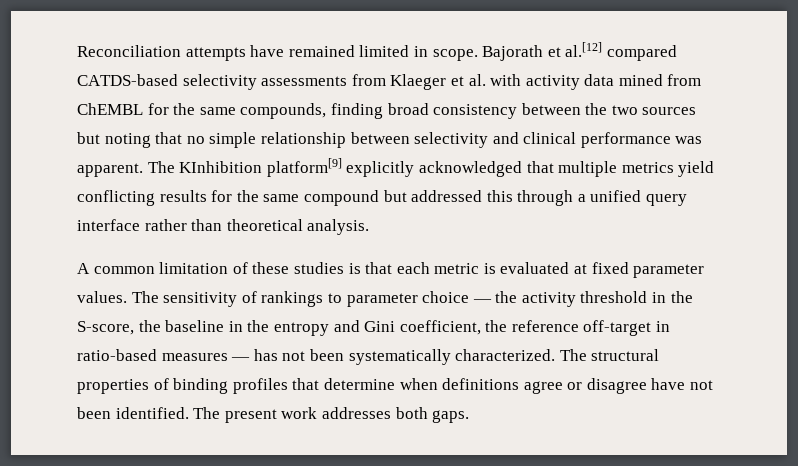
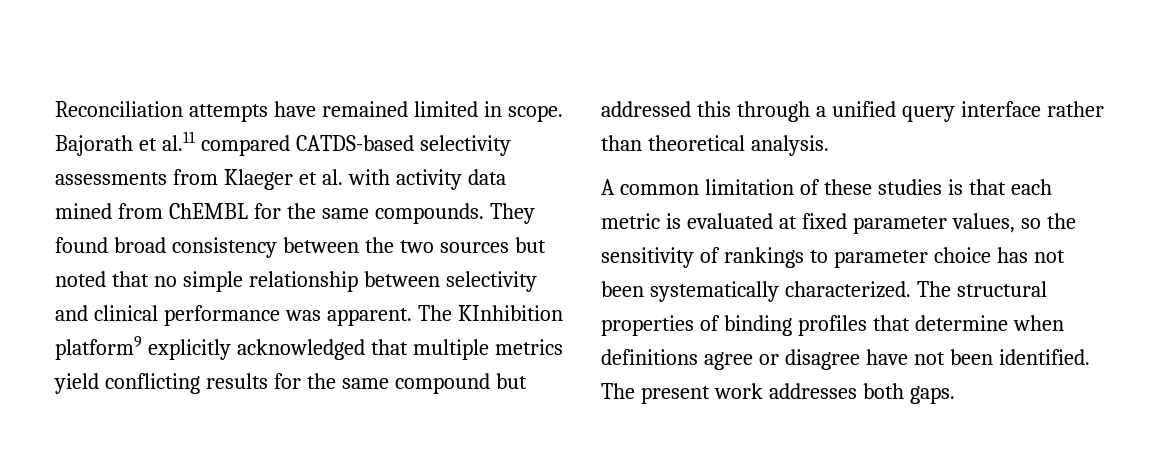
- Bajorath et al.[12] compared CATDS-based selectivity assessments from Klaeger et al. with activity data mined from ChEMBL for the same compounds, finding broad consistency between the two sources but noting that no simple relationship between selectivity and clinical performance was apparent.
+ Bajorath et al.11 compared CATDS-based selectivity assessments from Klaeger et al. with activity data mined from ChEMBL for the same compounds. They found broad consistency between the two sources but noted that no simple relationship between selectivity and clinical performance was apparent.
- The KInhibition platform[9] explicitly acknowledged that multiple metrics yield conflicting results for the same compound but addressed this through a unified query interface rather than theoretical analysis.
+ The KInhibition platform9 explicitly acknowledged that multiple metrics yield conflicting results for the same compound but addressed this through a unified query interface rather than theoretical analysis.
- A common limitation of these studies is that each metric is evaluated at fixed parameter values. The sensitivity of rankings to parameter choice — the activity threshold in the S-score, the baseline in the entropy and Gini coefficient, the reference off-target in ratio-based measures — has not been systematically characterized.
+ A common limitation of these studies is that each metric is evaluated at fixed parameter values, so the sensitivity of rankings to parameter choice has not been systematically characterized.

